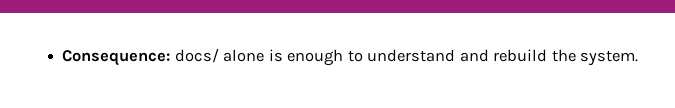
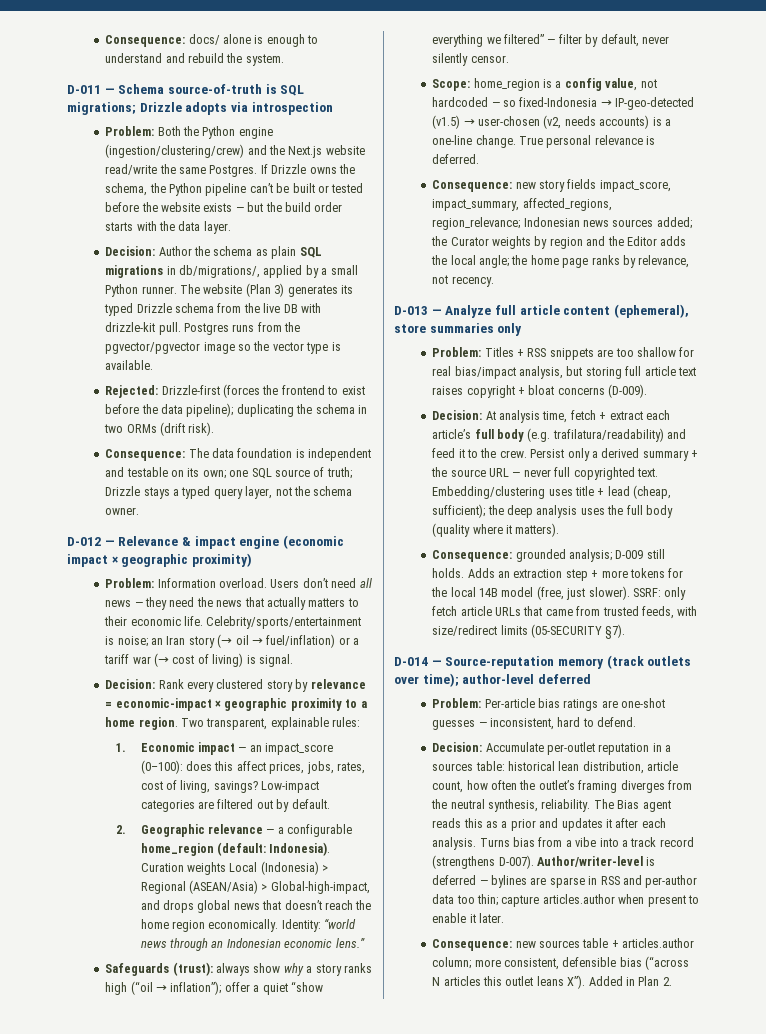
+ D-011 — Schema source-of-truth is SQL migrations; Drizzle adopts via introspection
+ Problem: Both the Python engine (ingestion/clustering/crew) and the Next.js website read/write the same Postgres. If Drizzle owns the schema, the Python pipeline can’t be built or tested before the website exists — but the build order starts with the data layer.
+ Decision: Author the schema as plain SQL migrations in db/migrations/, applied by a small Python runner. The website (Plan 3) generates its typed Drizzle schema from the live DB with drizzle-kit pull. Postgres runs from the pgvector/pgvector image so the vector type is available.
+ Rejected: Drizzle-first (forces the frontend to exist before the data pipeline); duplicating the schema in two ORMs (drift risk).
+ Consequence: The data foundation is independent and testable on its own; one SQL source of truth; Drizzle stays a typed query layer, not the schema owner.
+ D-012 — Relevance & impact engine (economic impact × geographic proximity)
+ Problem: Information overload. Users don’t need all news — they need the news that actually matters to their economic life. Celebrity/sports/entertainment is noise; an Iran story (→ oil → fuel/inflation) or a tariff war (→ cost of living) is signal.
+ Decision: Rank every clustered story by relevance = economic-impact × geographic proximity to a home region. Two transparent, explainable rules:
+ 1. Economic impact — an impact_score (0–100): does this affect prices, jobs, rates, cost of living, savings? Low-impact categories are filtered out by default.
+ 2. Geographic relevance — a configurable home_region (default: Indonesia). Curation weights Local (Indonesia) > Regional (ASEAN/Asia) > Global-high-impact, and drops global news that doesn’t reach the home region economically. Identity: “world news through an Indonesian economic lens.”
+ Safeguards (trust): always show why a story ranks high (“oil → inflation”); offer a quiet “show everything we filtered” — filter by default, never silently censor.
+ Scope: home_region is a config value, not hardcoded — so fixed-Indonesia → IP-geo-detected (v1.5) → user-chosen (v2, needs accounts) is a one-line change. True personal relevance is deferred.
+ Consequence: new story fields impact_score, impact_summary, affected_regions, region_relevance; Indonesian news sources added; the Curator weights by region and the Editor adds the local angle; the home page ranks by relevance, not recency.
+ D-013 — Analyze full article content (ephemeral), store summaries only
+ Problem: Titles + RSS snippets are too shallow for real bias/impact analysis, but storing full article text raises copyright + bloat concerns (D-009).
+ Decision: At analysis time, fetch + extract each article’s full body (e.g. trafilatura/readability) and feed it to the crew. Persist only a derived summary + the source URL — never full copyrighted text. Embedding/clustering uses title + lead (cheap, sufficient); the deep analysis uses the full body (quality where it matters).
+ Consequence: grounded analysis; D-009 still holds. Adds an extraction step + more tokens for the local 14B model (free, just slower). SSRF: only fetch article URLs that came from trusted feeds, with size/redirect limits (05-SECURITY §7).
+ D-014 — Source-reputation memory (track outlets over time); author-level deferred
+ Problem: Per-article bias ratings are one-shot guesses — inconsistent, hard to defend.
+ Decision: Accumulate per-outlet reputation in a sources table: historical lean distribution, article count, how often the outlet’s framing diverges from the neutral synthesis, reliability. The Bias agent reads this as a prior and updates it after each analysis. Turns bias from a vibe into a track record (strengthens D-007). Author/writer-level is deferred — bylines are sparse in RSS and per-author data too thin; capture articles.author when present to enable it later.
+ Consequence: new sources table + articles.author column; more consistent, defensible bias (“across N articles this outlet leans X”). Added in Plan 2.

